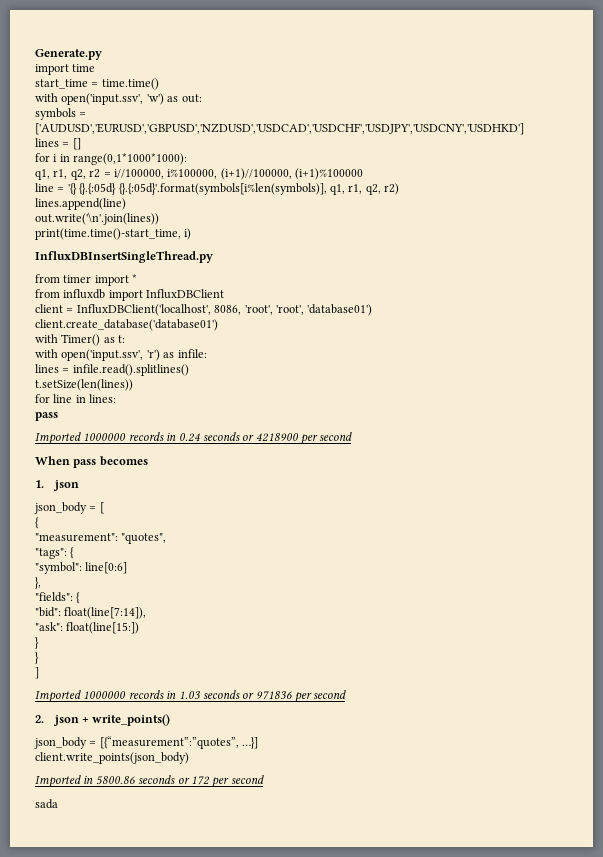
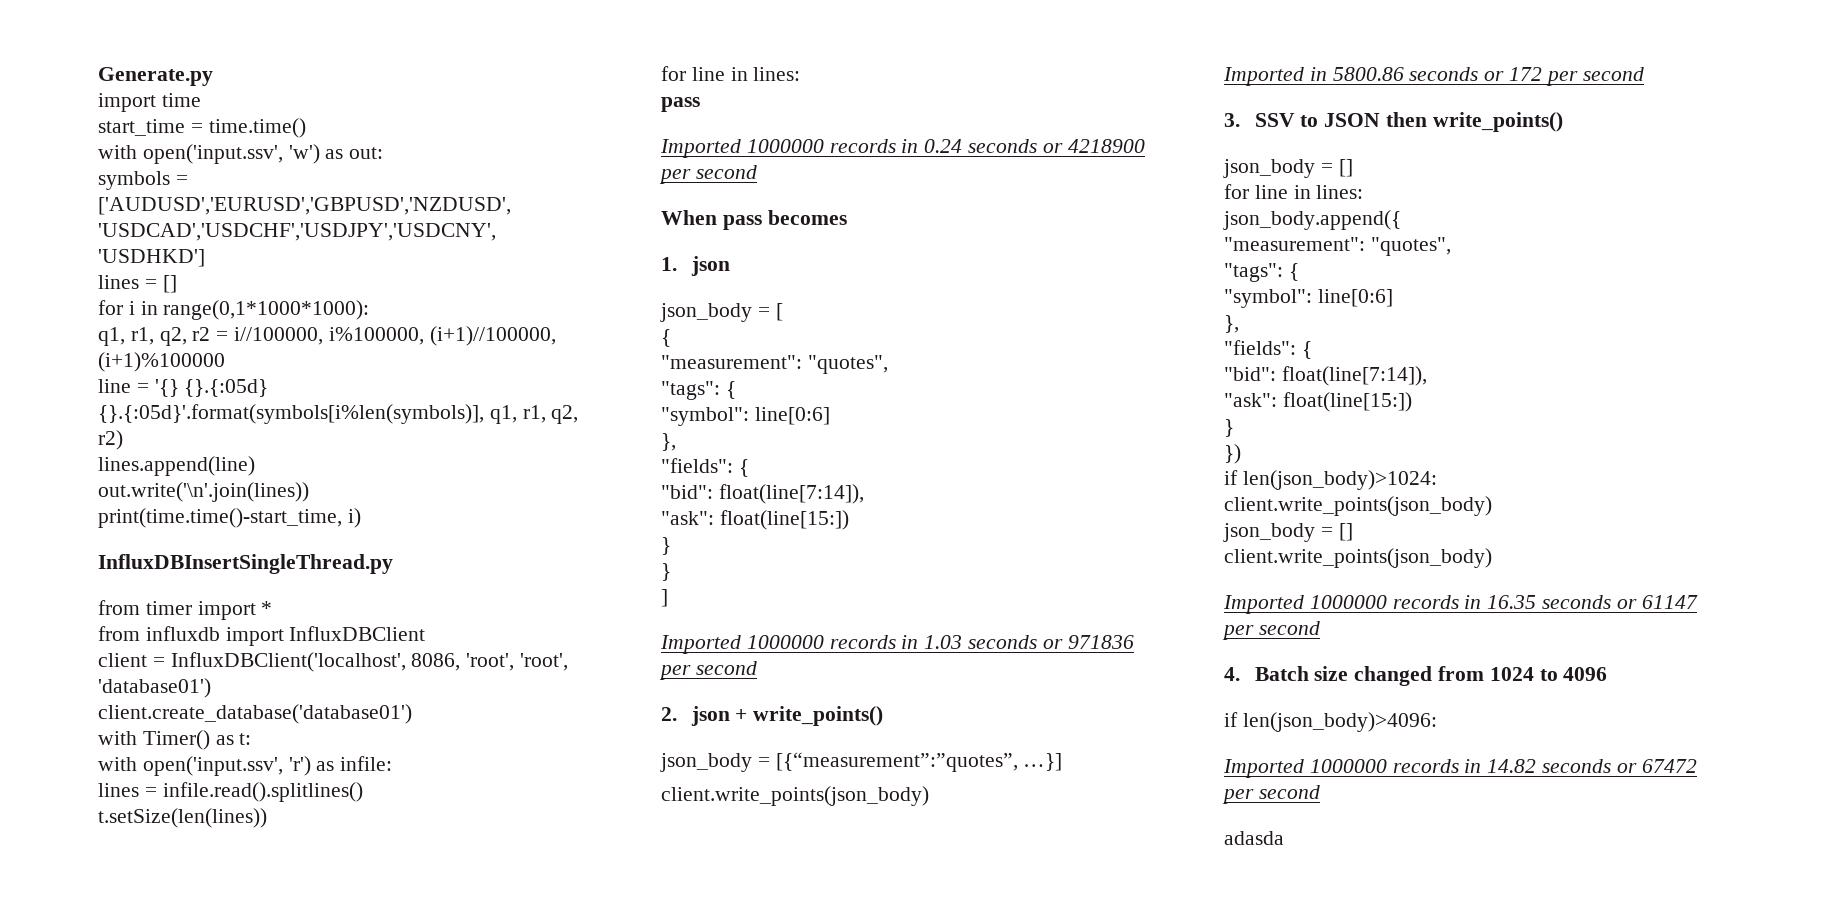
- sada
+ 3. SSV to JSON then write_points()
+ json_body = []
+ for line in lines:
+ json_body.append({
+ "measurement": "quotes",
+ "tags": {
+ "symbol": line[0:6]
+ },
+ "fields": {
+ "bid": float(line[7:14]),
+ "ask": float(line[15:])
+ }
+ })
+ if len(json_body)>1024:
+ client.write_points(json_body)
+ json_body = []
+ client.write_points(json_body)
+ Imported 1000000 records in 16.35 seconds or 61147 per second
+ 4. Batch size changed from 1024 to 4096
+ if len(json_body)>4096:
+ Imported 1000000 records in 14.82 seconds or 67472 per second
+ adasda

